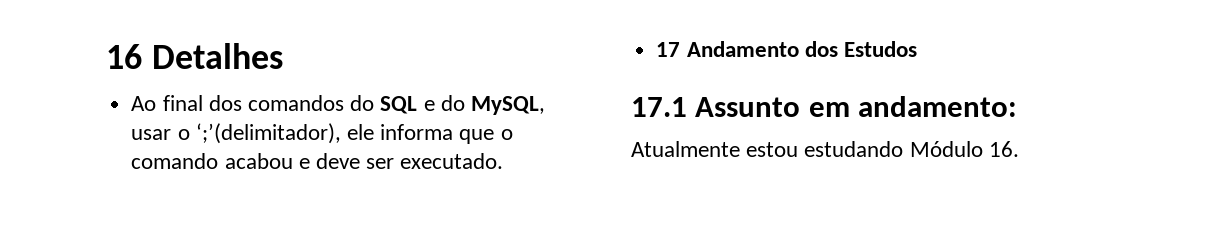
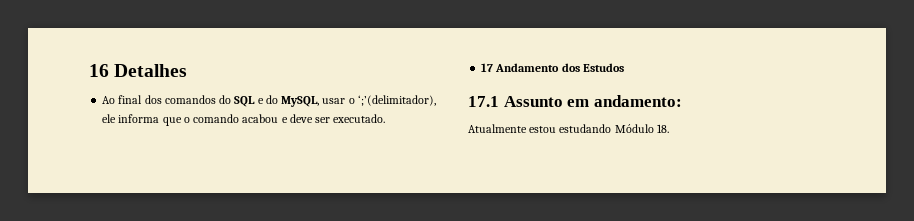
- Atualmente estou estudando Módulo 16.
+ Atualmente estou estudando Módulo 18.

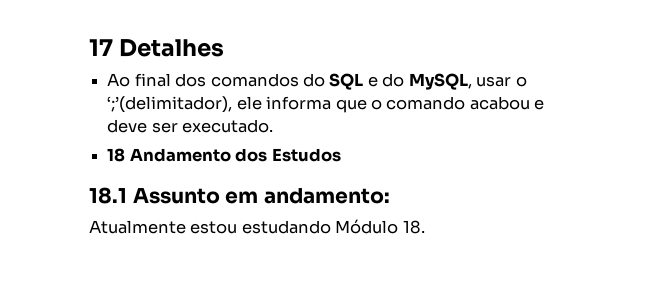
- 16 Detalhes
+ 17 Detalhes
- 17 Andamento dos Estudos
+ 18 Andamento dos Estudos
- 17.1 Assunto em andamento:
+ 18.1 Assunto em andamento:

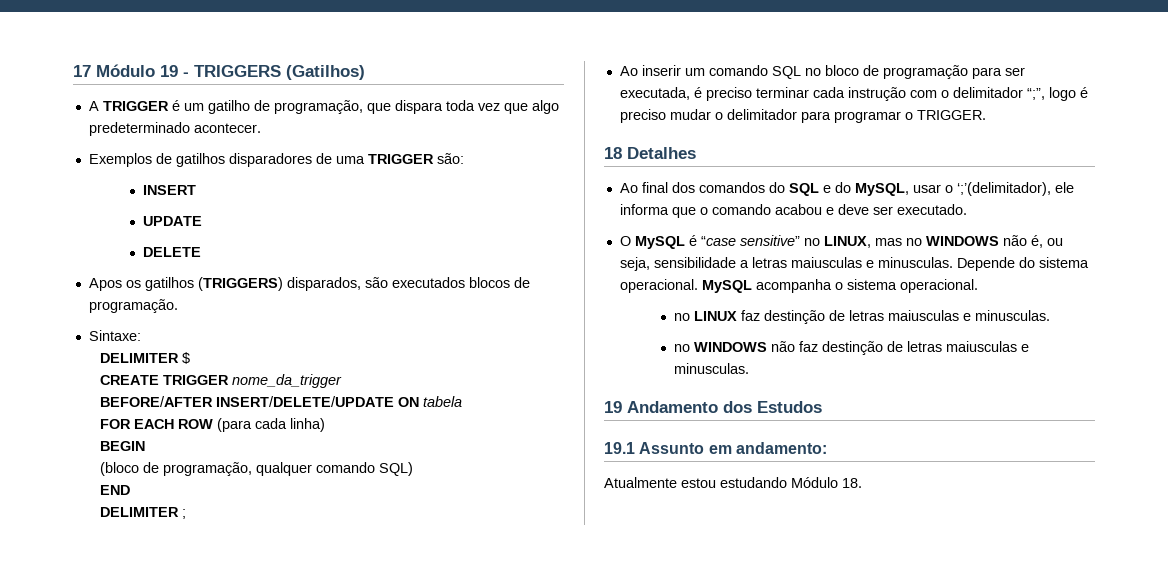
- 17 Detalhes
+ 17 Módulo 19 - TRIGGERS (Gatilhos)
+ A TRIGGER é um gatilho de programação, que dispara toda vez que algo predeterminado acontecer.
+ Exemplos de gatilhos disparadores de uma TRIGGER são:
+ INSERT
+ UPDATE
+ DELETE
+ Apos os gatilhos (TRIGGERS) disparados, são executados blocos de programação.
+ Sintaxe:
+ DELIMITER $
+ CREATE TRIGGER nome_da_trigger
+ BEFORE/AFTER INSERT/DELETE/UPDATE ON tabela
+ FOR EACH ROW (para cada linha)
+ BEGIN
+ (bloco de programação, qualquer comando SQL)
+ END
+ DELIMITER ;
+ Ao inserir um comando SQL no bloco de programação para ser executada, é preciso terminar cada instrução com o delimitador “;”, logo é preciso mudar o delimitador para programar o TRIGGER.
+ 18 Detalhes
- 18 Andamento dos Estudos
+ O MySQL é “case sensitive” no LINUX, mas no WINDOWS não é, ou seja, sensibilidade a letras maiusculas e minusculas. Depende do sistema operacional. MySQL acompanha o sistema operacional.
+ no LINUX faz destinção de letras maiusculas e minusculas.
+ no WINDOWS não faz destinção de letras maiusculas e minusculas.
+ 19 Andamento dos Estudos
- 18.1 Assunto em andamento:
+ 19.1 Assunto em andamento:

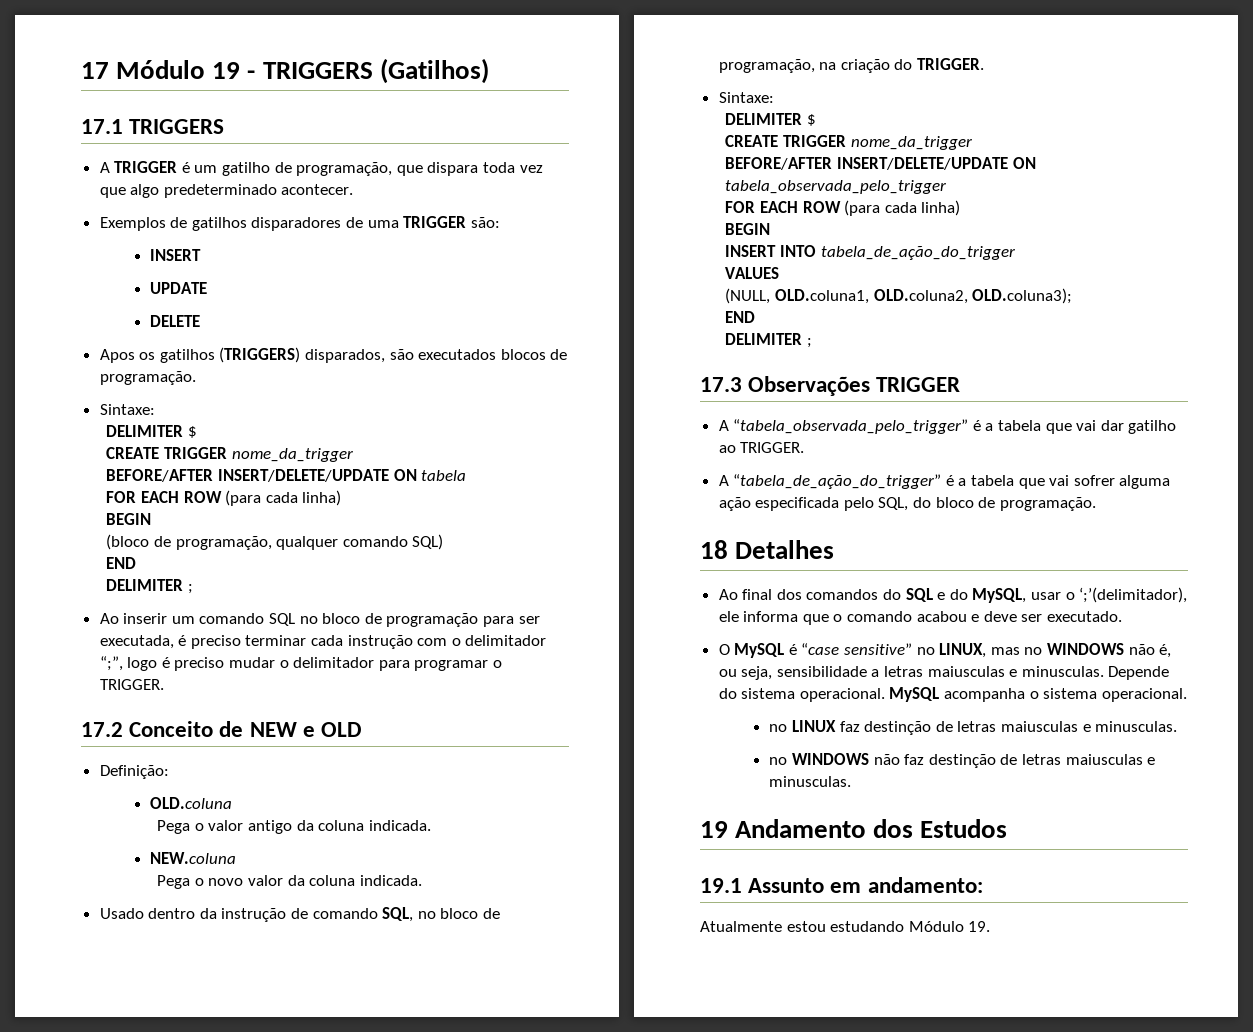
+ 17.1 TRIGGERS
+ 17.2 Conceito de NEW e OLD
+ Definição:
+ OLD.coluna
+ Pega o valor antigo da coluna indicada.
+ NEW.coluna
+ Pega o novo valor da coluna indicada.
+ Usado dentro da instrução de comando SQL, no bloco de programação, na criação do TRIGGER.
+ Sintaxe:
+ DELIMITER $
+ CREATE TRIGGER nome_da_trigger
+ BEFORE/AFTER INSERT/DELETE/UPDATE ON tabela_observada_pelo_trigger
+ FOR EACH ROW (para cada linha)
+ BEGIN
+ INSERT INTO tabela_de_ação_do_trigger
+ VALUES
+ (NULL, OLD.coluna1, OLD.coluna2, OLD.coluna3);
+ END
+ DELIMITER ;
+ 17.3 Observações TRIGGER
+ A “tabela_observada_pelo_trigger” é a tabela que vai dar gatilho ao TRIGGER.
+ A “tabela_de_ação_do_trigger” é a tabela que vai sofrer alguma ação especificada pelo SQL, do bloco de programação.
- Atualmente estou estudando Módulo 18.
+ Atualmente estou estudando Módulo 19.

